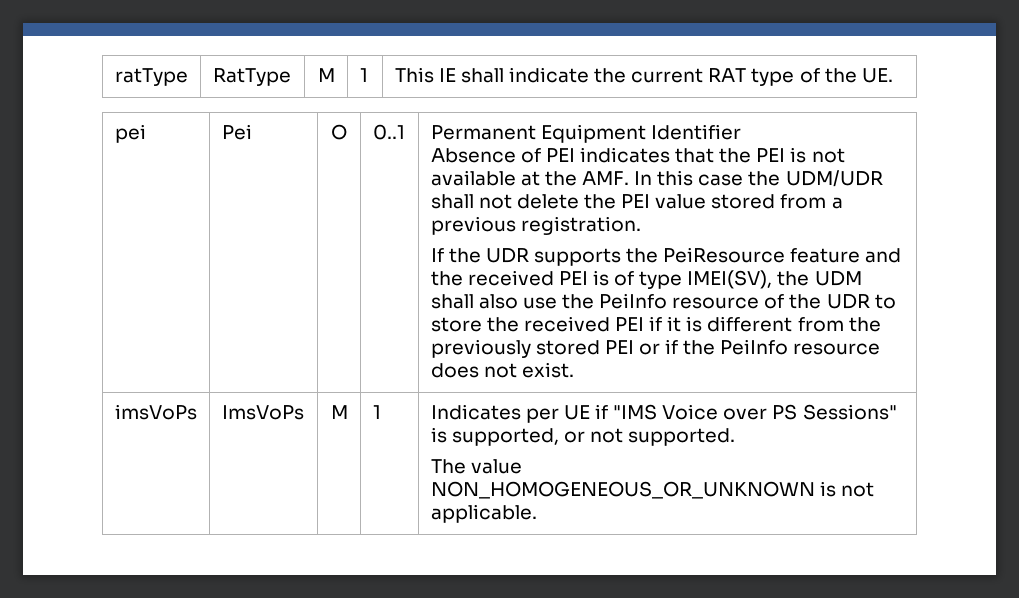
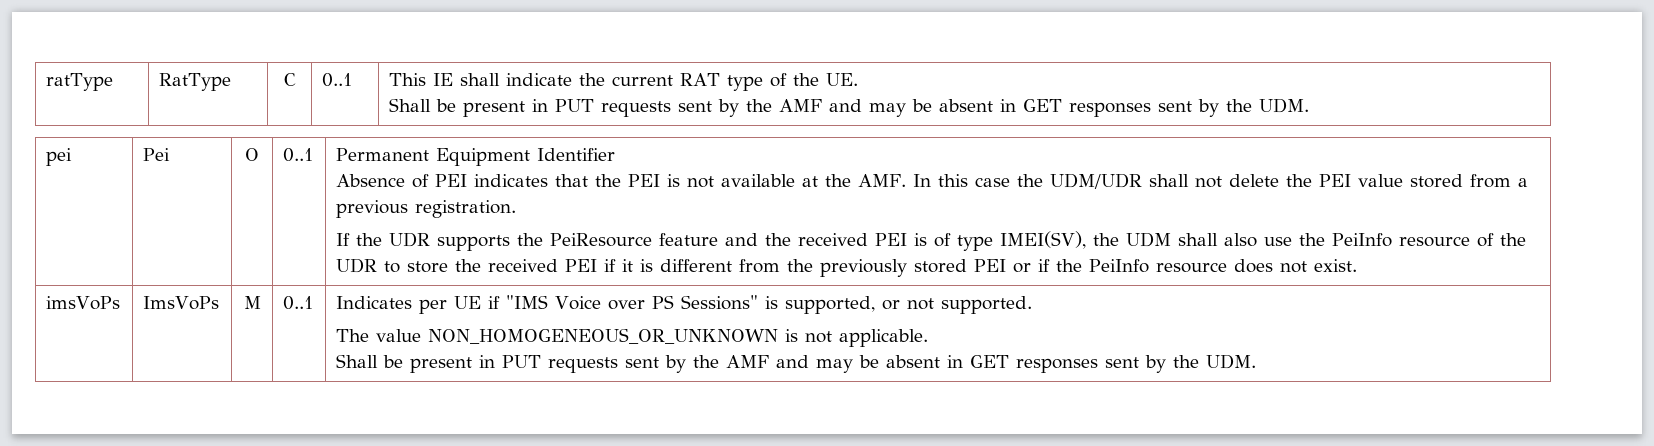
- ratType | RatType | M | 1 | This IE shall indicate the current RAT type of the UE.
+ ratType | RatType | C | 0..1 | This IE shall indicate the current RAT type of the UE.
+ Shall be present in PUT requests sent by the AMF and may be absent in GET responses sent by the UDM.
- ImsVoPs | M | 1
+ ImsVoPs | M | 0..1
  The value NON_HOMOGENEOUS_OR_UNKNOWN is not applicable.
+ Shall be present in PUT requests sent by the AMF and may be absent in GET responses sent by the UDM.

